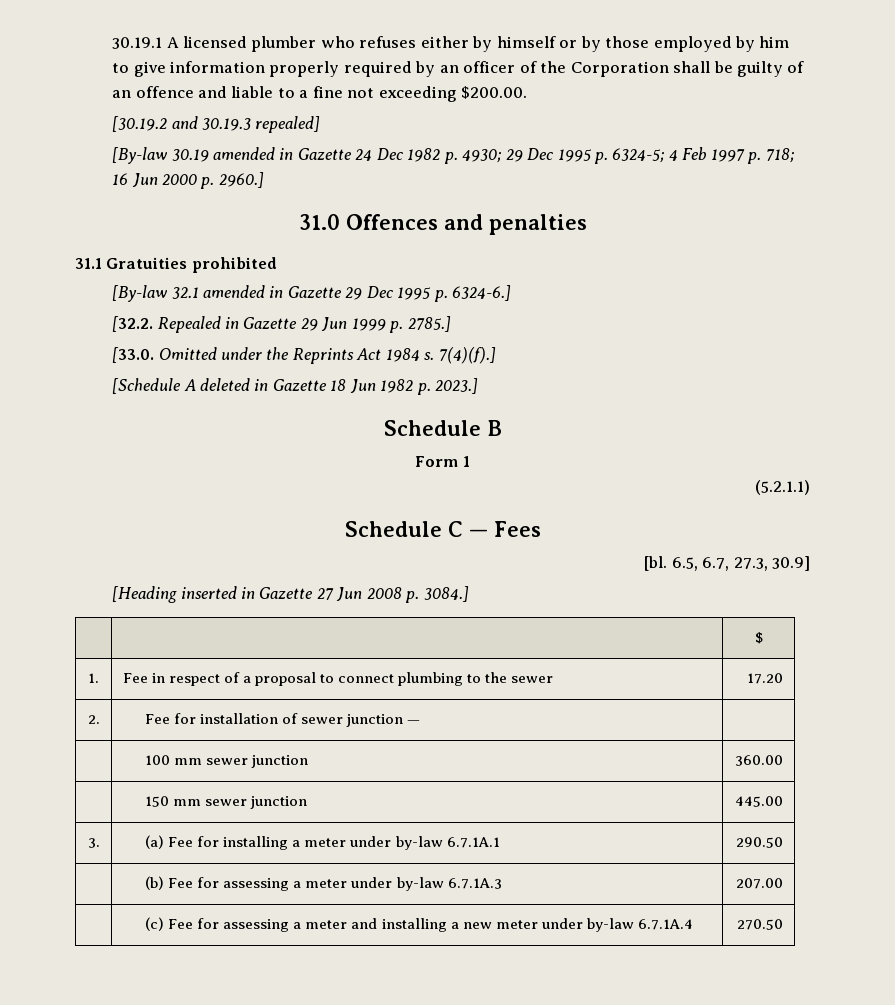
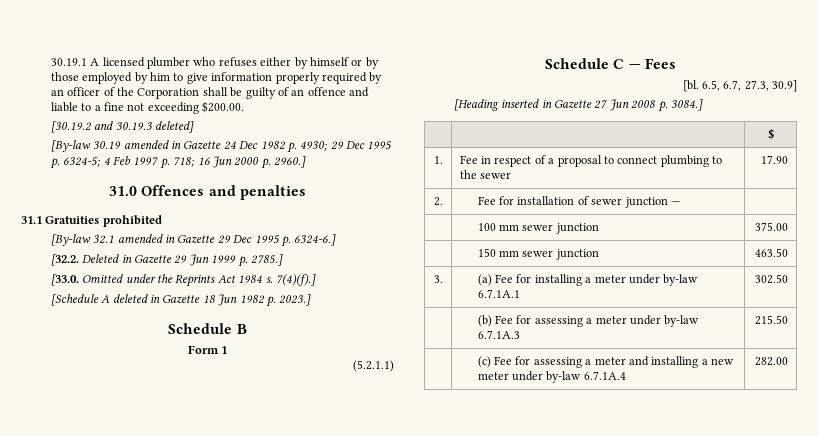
- [30.19.2 and 30.19.3 repealed]
+ [30.19.2 and 30.19.3 deleted]
- [32.2. Repealed in Gazette 29 Jun 1999 p. 2785.]
+ [32.2. Deleted in Gazette 29 Jun 1999 p. 2785.]
- 1. | Fee in respect of a proposal to connect plumbing to the sewer | 17.20
+ 1. | Fee in respect of a proposal to connect plumbing to the sewer | 17.90
- | 100 mm sewer junction | 360.00
+ | 100 mm sewer junction | 375.00
- | 150 mm sewer junction | 445.00
+ | 150 mm sewer junction | 463.50
- 3. | (a) Fee for installing a meter under by-law 6.7.1A.1 | 290.50
+ 3. | (a) Fee for installing a meter under by-law 6.7.1A.1 | 302.50
- | (b) Fee for assessing a meter under by-law 6.7.1A.3 | 207.00
+ | (b) Fee for assessing a meter under by-law 6.7.1A.3 | 215.50
- | (c) Fee for assessing a meter and installing a new meter under by-law 6.7.1A.4 | 270.50
+ | (c) Fee for assessing a meter and installing a new meter under by-law 6.7.1A.4 | 282.00

